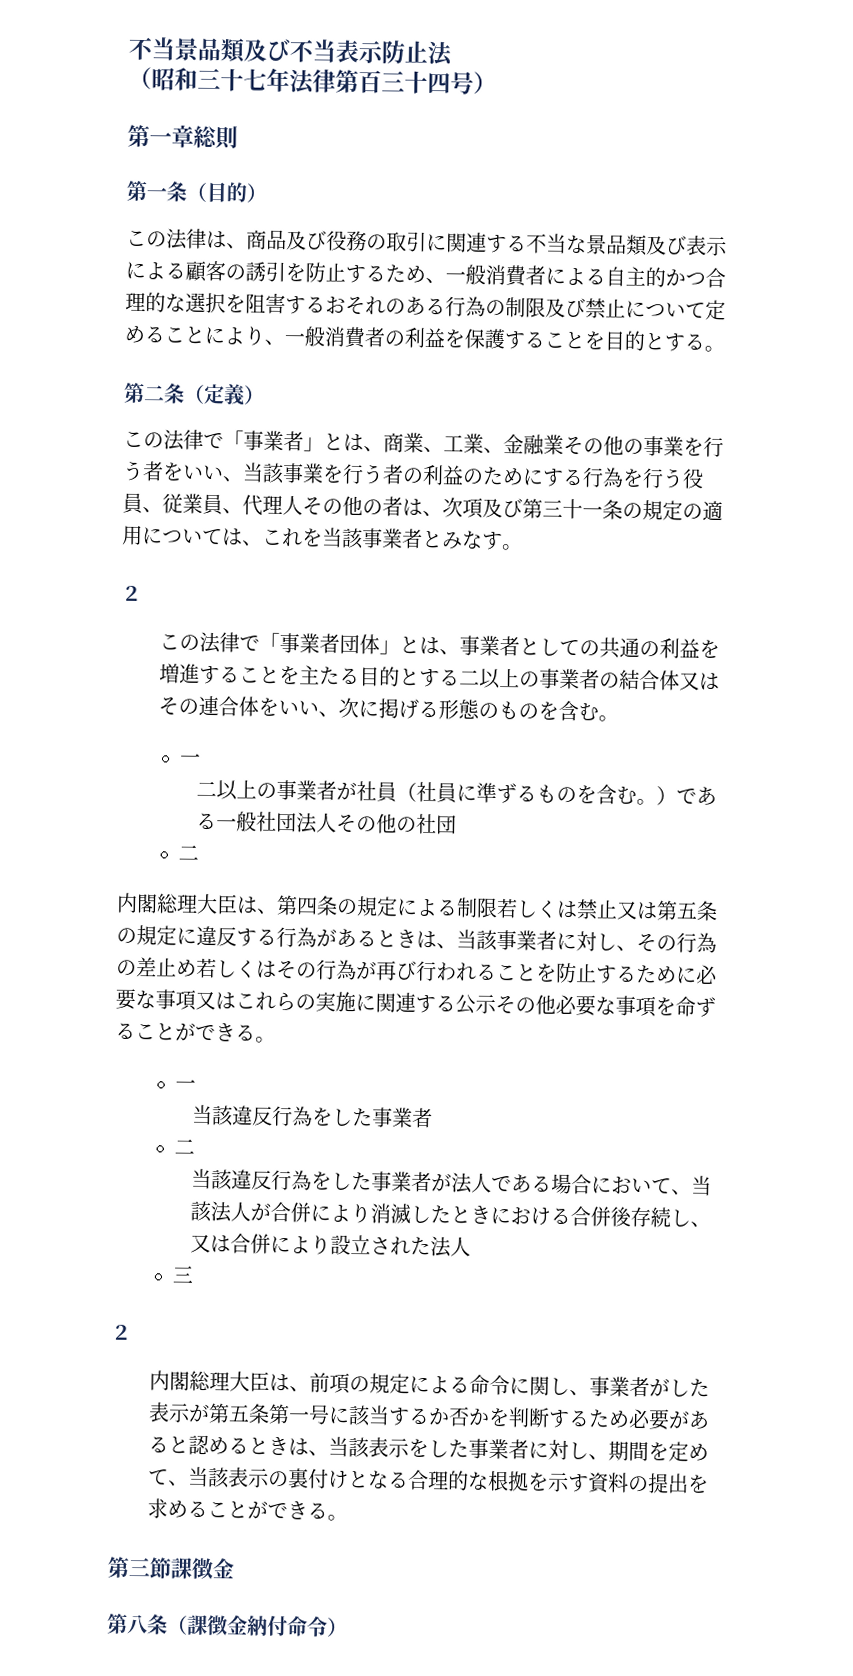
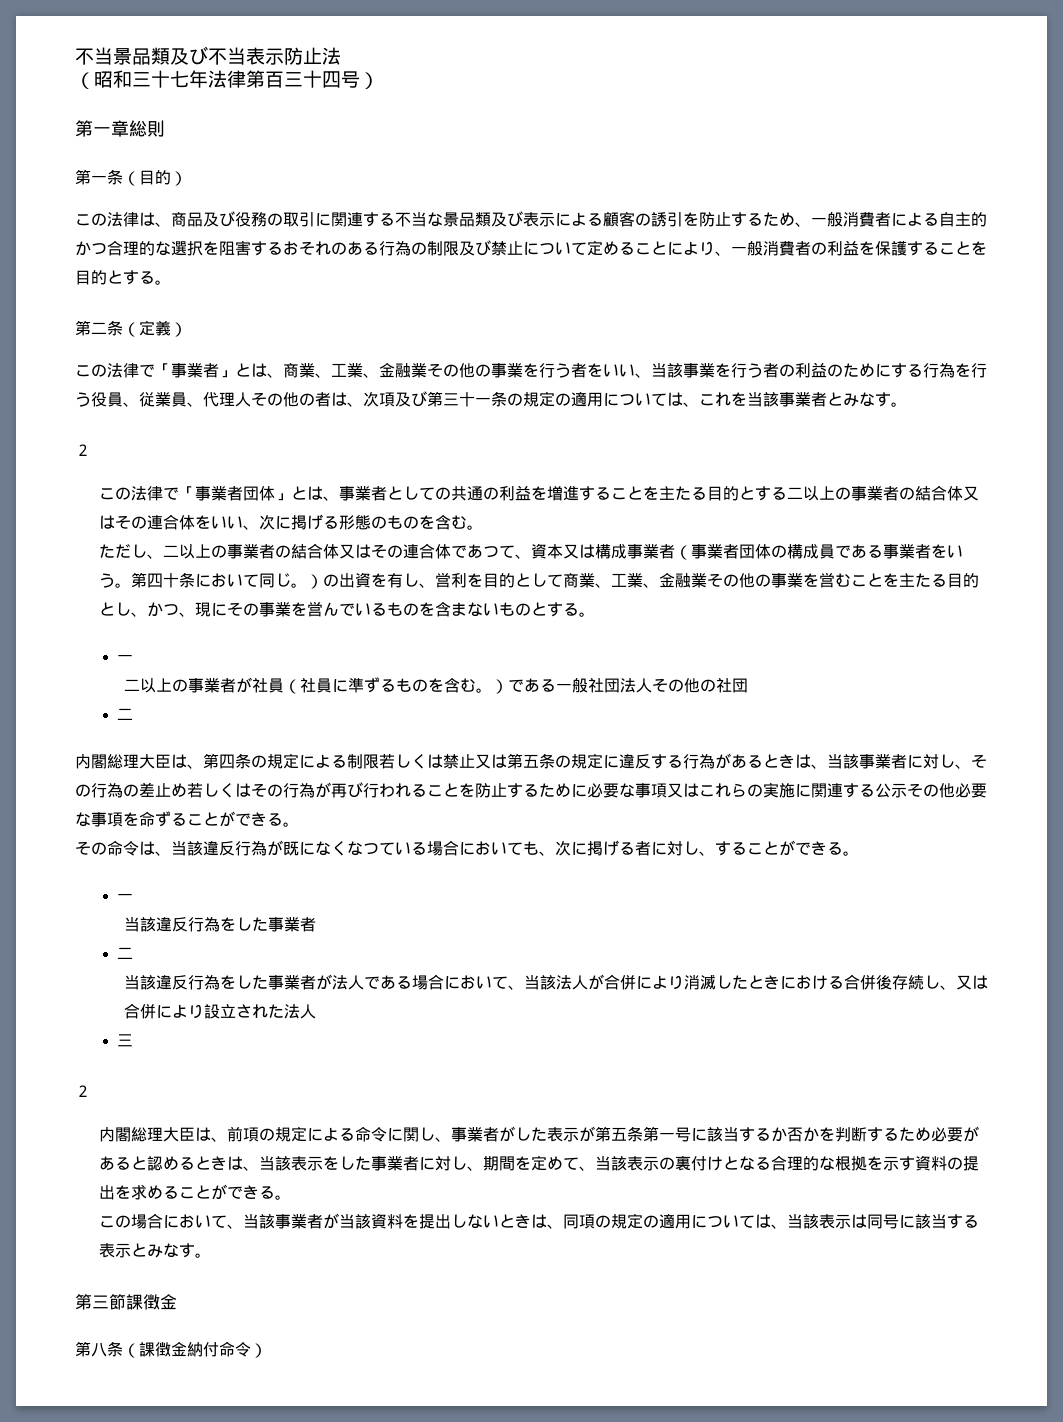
+ ただし、二以上の事業者の結合体又はその連合体であつて、資本又は構成事業者（事業者団体の構成員である事業者をいう。第四十条において同じ。）の出資を有し、営利を目的として商業、工業、金融業その他の事業を営むことを主たる目的とし、かつ、現にその事業を営んでいるものを含まないものとする。
+ その命令は、当該違反行為が既になくなつている場合においても、次に掲げる者に対し、することができる。
+ この場合において、当該事業者が当該資料を提出しないときは、同項の規定の適用については、当該表示は同号に該当する表示とみなす。

